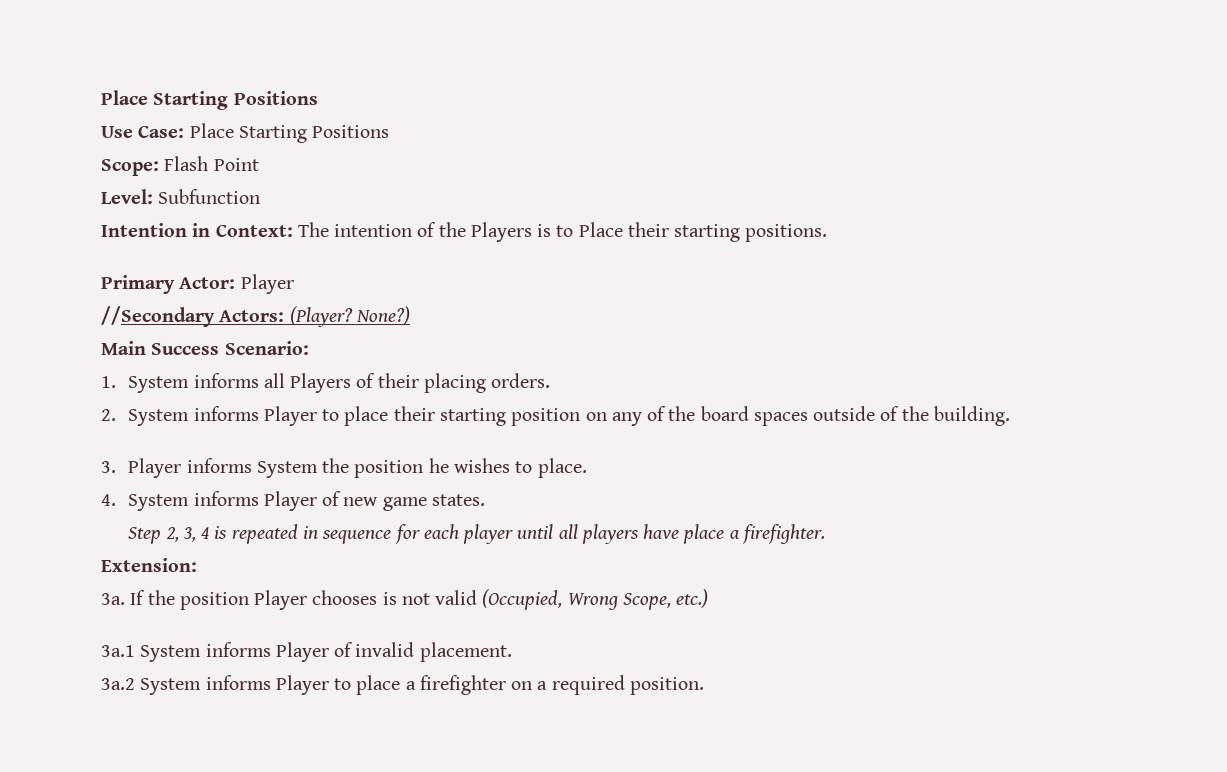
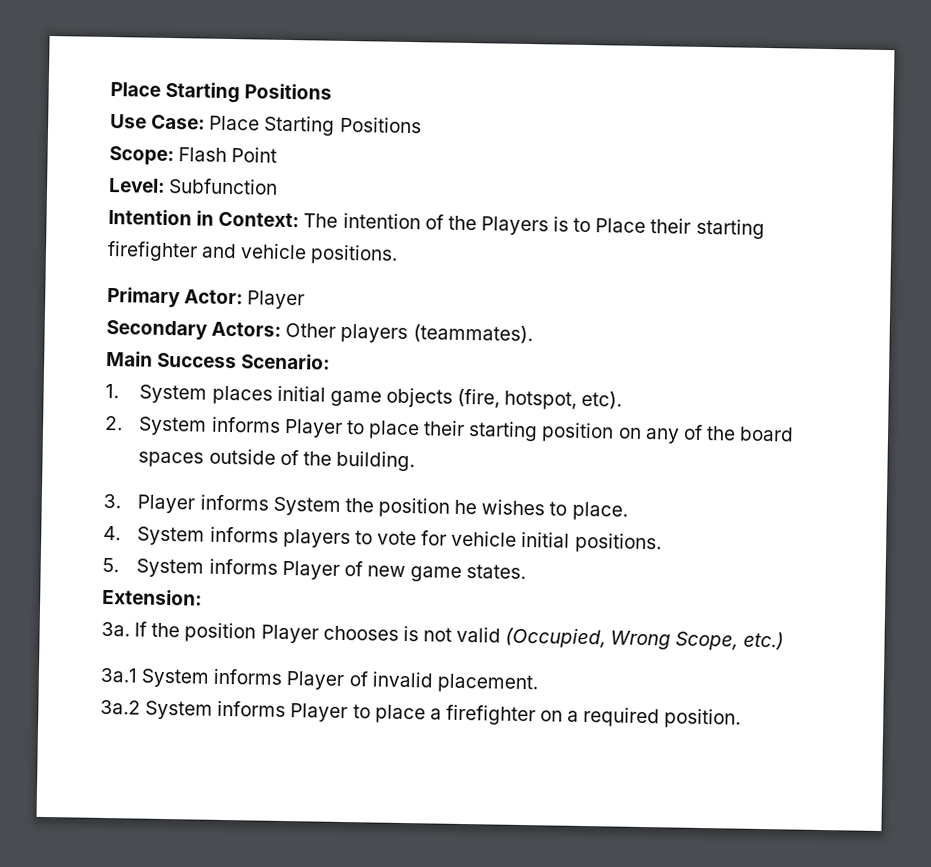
- Intention in Context: The intention of the Players is to Place their starting positions.
+ Intention in Context: The intention of the Players is to Place their starting firefighter and vehicle positions.
- //Secondary Actors: (Player? None?)
+ Secondary Actors: Other players (teammates).
- 1. System informs all Players of their placing orders.
+ 1. System places initial game objects (fire, hotspot, etc).
- 4. System informs Player of new game states.
+ 4. System informs players to vote for vehicle initial positions.
+ 5. System informs Player of new game states.
- Step 2, 3, 4 is repeated in sequence for each player until all players have place a firefighter.

